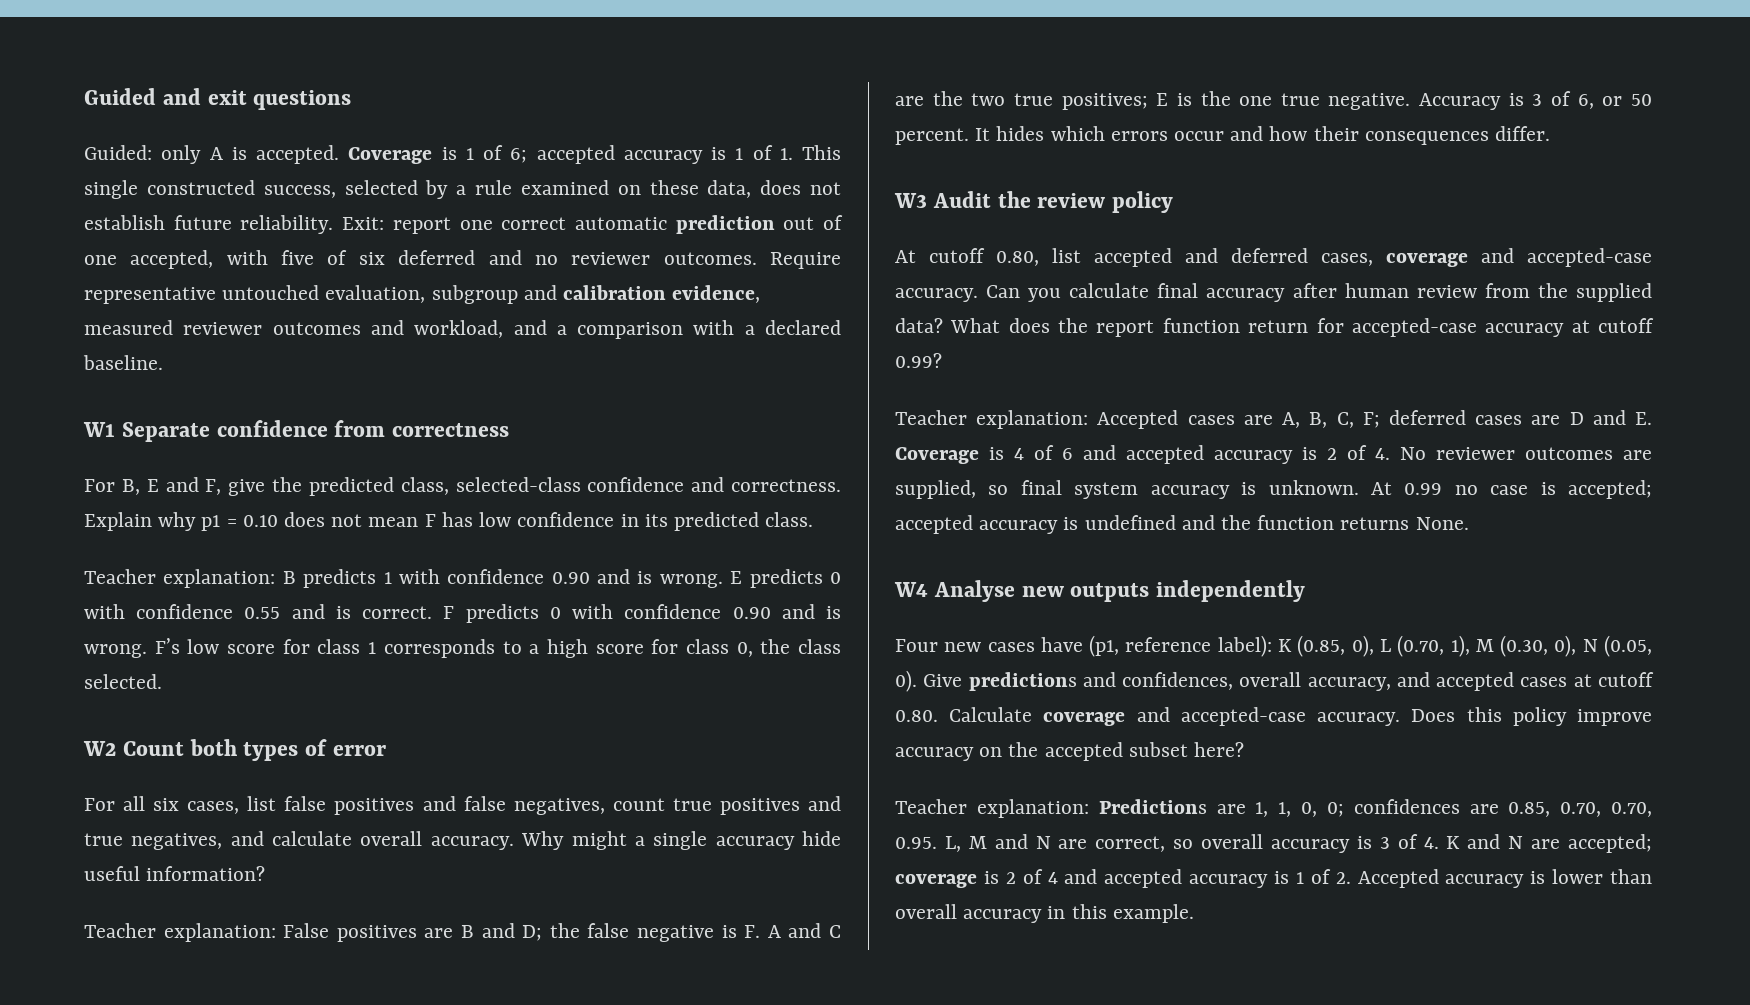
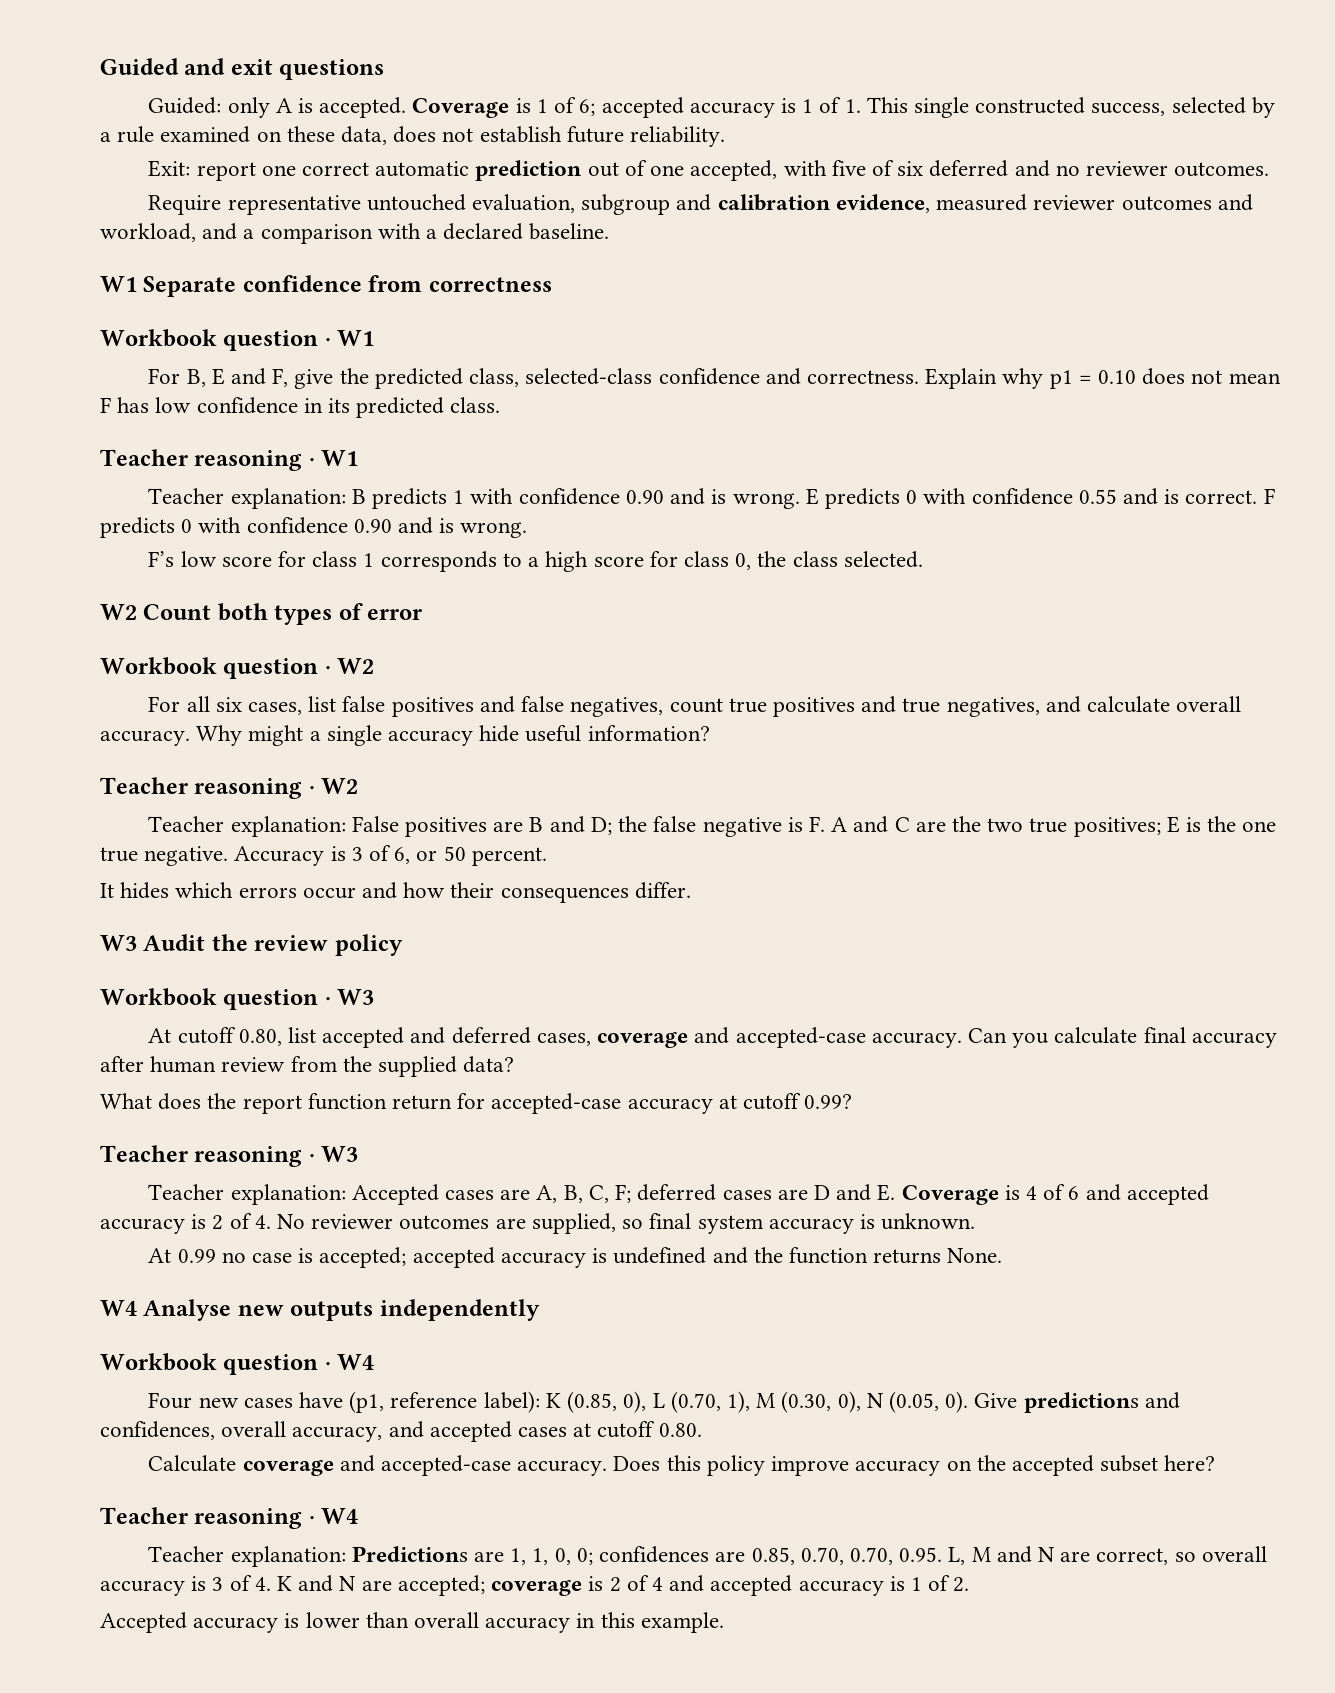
- accepted accuracy is 1 of 1. This single constructed success, selected by a rule examined on these data, does not establish future reliability. Exit:
+ accepted accuracy is 1 of 1. This single constructed success, selected by a rule examined on these data, does not establish future reliability.
+ Exit:
- report one correct automatic prediction out of one accepted, with five of six deferred and no reviewer outcomes. Require representative untouched evaluation, subgroup and calibration evidence, measured reviewer outcomes and workload, and a comparison with a declared baseline.
+ report one correct automatic prediction out of one accepted, with five of six deferred and no reviewer outcomes.
+ Require representative untouched evaluation, subgroup and calibration evidence, measured reviewer outcomes and workload, and a comparison with a declared baseline.
+ Workbook question · W1
+ Teacher reasoning · W1
- F predicts 0 with confidence 0.90 and is wrong. F’s low score for class 1 corresponds to a high score for class 0, the class selected.
+ F predicts 0 with confidence 0.90 and is wrong.
+ F’s low score for class 1 corresponds to a high score for class 0, the class selected.
+ Workbook question · W2
+ Teacher reasoning · W2
- Accuracy is 3 of 6, or 50 percent. It hides which errors occur and how their consequences differ.
+ Accuracy is 3 of 6, or 50 percent.
+ It hides which errors occur and how their consequences differ.
+ Workbook question · W3
- Can you calculate final accuracy after human review from the supplied data? What does the report function return for accepted-case accuracy at cutoff 0.99?
+ Can you calculate final accuracy after human review from the supplied data?
+ What does the report function return for accepted-case accuracy at cutoff 0.99?
+ Teacher reasoning · W3
- Teacher explanation: Accepted cases are A, B, C, F; deferred cases are D and E. Coverage is 4 of 6 and accepted accuracy is 2 of 4. No reviewer outcomes are supplied, so final system accuracy is unknown. At 0.99 no case is accepted; accepted accuracy is undefined and the function returns None.
+ Teacher explanation: Accepted cases are A, B, C, F; deferred cases are D and E. Coverage is 4 of 6 and accepted accuracy is 2 of 4. No reviewer outcomes are supplied, so final system accuracy is unknown.
+ At 0.99 no case is accepted; accepted accuracy is undefined and the function returns None.
+ Workbook question · W4
- Give predictions and confidences, overall accuracy, and accepted cases at cutoff 0.80. Calculate coverage and accepted-case accuracy.
+ Give predictions and confidences, overall accuracy, and accepted cases at cutoff 0.80.
+ Calculate coverage and accepted-case accuracy.
+ Teacher reasoning · W4
- Teacher explanation: Predictions are 1, 1, 0, 0; confidences are 0.85, 0.70, 0.70, 0.95. L, M and N are correct, so overall accuracy is 3 of 4. K and N are accepted; coverage is 2 of 4 and accepted accuracy is 1 of 2. Accepted accuracy is lower than overall accuracy in this example.
+ Teacher explanation: Predictions are 1, 1, 0, 0; confidences are 0.85, 0.70, 0.70, 0.95. L, M and N are correct, so overall accuracy is 3 of 4. K and N are accepted; coverage is 2 of 4 and accepted accuracy is 1 of 2.
+ Accepted accuracy is lower than overall accuracy in this example.

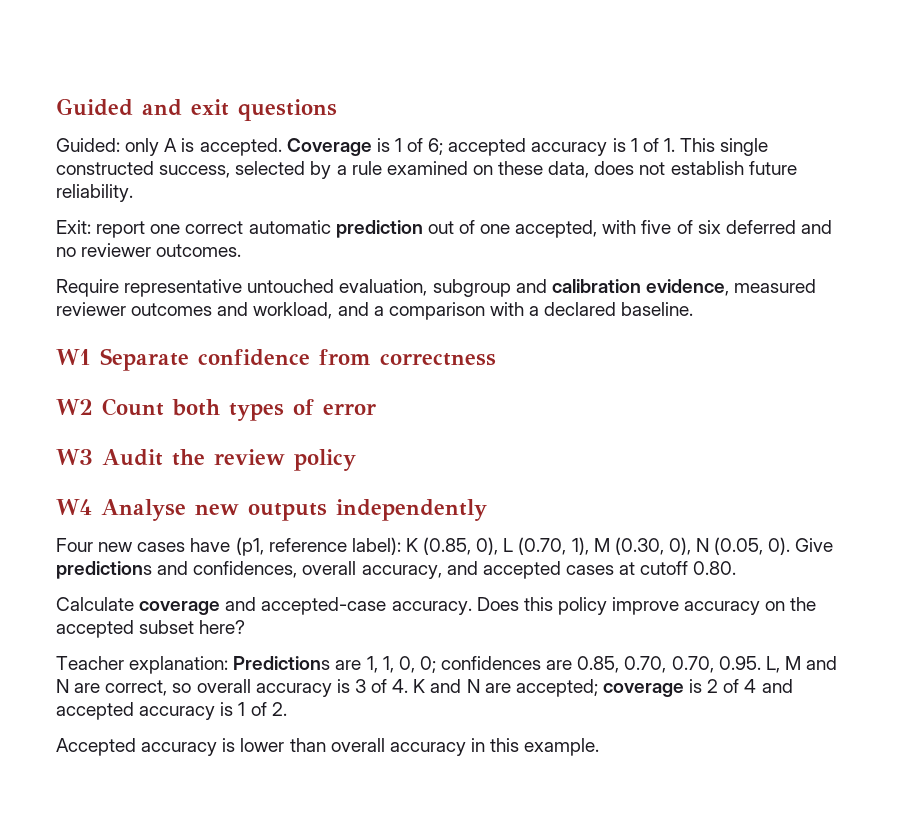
- Workbook question · W1
- For B, E and F, give the predicted class, selected-class confidence and correctness. Explain why p1 = 0.10 does not mean F has low confidence in its predicted class.
- Teacher reasoning · W1
- Teacher explanation: B predicts 1 with confidence 0.90 and is wrong. E predicts 0 with confidence 0.55 and is correct. F predicts 0 with confidence 0.90 and is wrong.
- F’s low score for class 1 corresponds to a high score for class 0, the class selected.
- Workbook question · W2
- For all six cases, list false positives and false negatives, count true positives and true negatives, and calculate overall accuracy. Why might a single accuracy hide useful information?
- Teacher reasoning · W2
- Teacher explanation: False positives are B and D; the false negative is F. A and C are the two true positives; E is the one true negative. Accuracy is 3 of 6, or 50 percent.
- It hides which errors occur and how their consequences differ.
- Workbook question · W3
- At cutoff 0.80, list accepted and deferred cases, coverage and accepted-case accuracy. Can you calculate final accuracy after human review from the supplied data?
- What does the report function return for accepted-case accuracy at cutoff 0.99?
- Teacher reasoning · W3
- Teacher explanation: Accepted cases are A, B, C, F; deferred cases are D and E. Coverage is 4 of 6 and accepted accuracy is 2 of 4. No reviewer outcomes are supplied, so final system accuracy is unknown.
- At 0.99 no case is accepted; accepted accuracy is undefined and the function returns None.
- Workbook question · W4
- Teacher reasoning · W4

